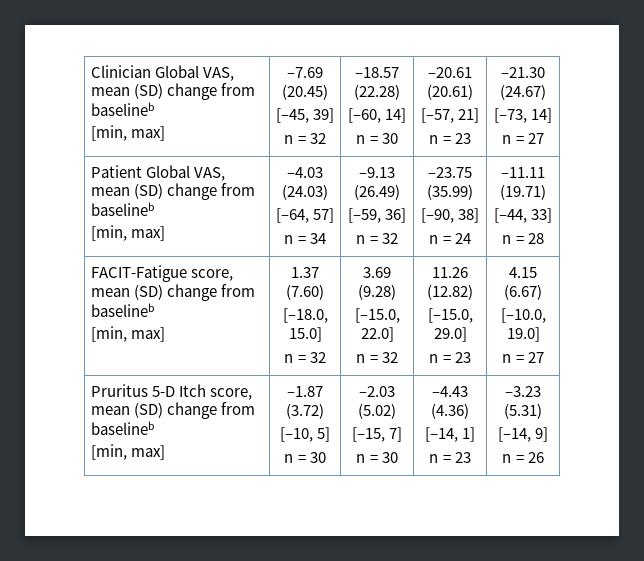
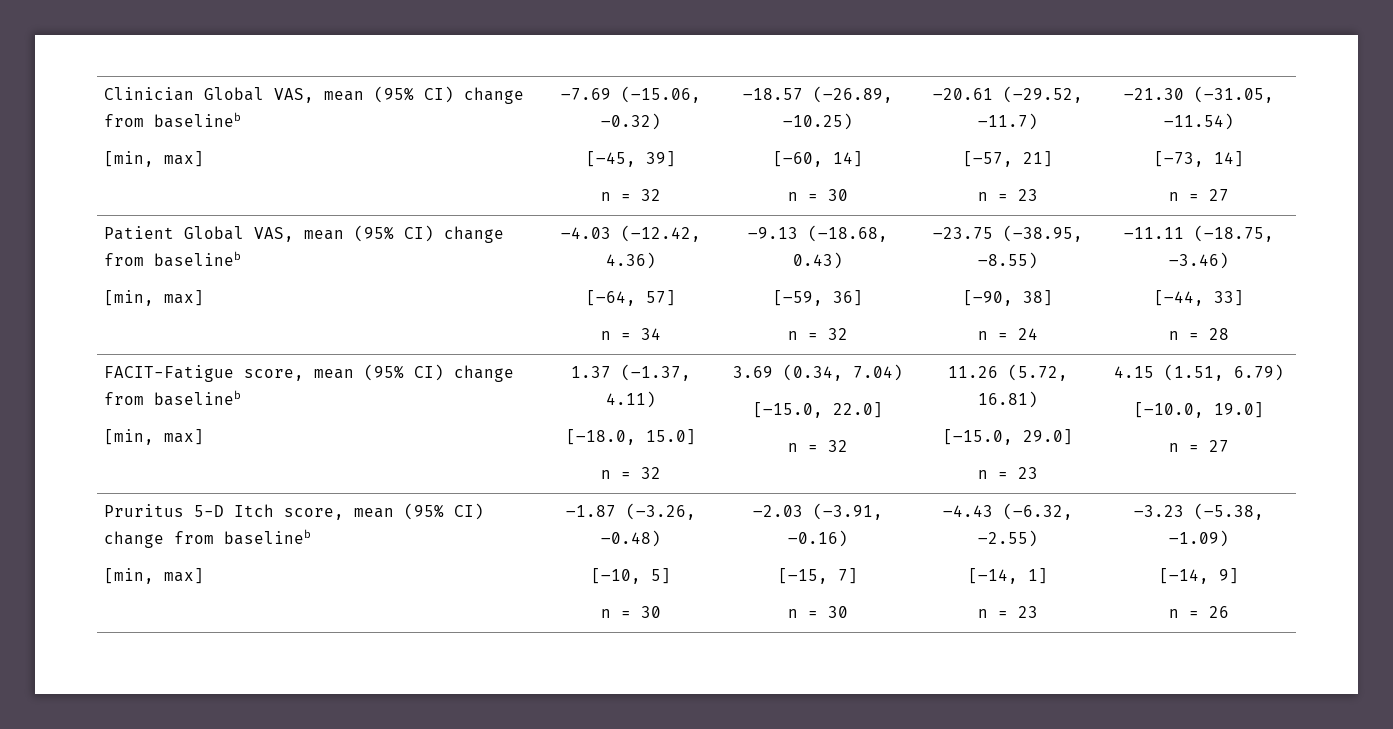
- Clinician Global VAS, mean (SD) change from baselineb
+ Clinician Global VAS, mean (95% CI) change from baselineb
- –7.69 (20.45)
+ –7.69 (–15.06, –0.32)
- –18.57 (22.28)
+ –18.57 (–26.89, –10.25)
- –20.61 (20.61)
+ –20.61 (–29.52, –11.7)
- –21.30 (24.67)
+ –21.30 (–31.05, –11.54)
- Patient Global VAS, mean (SD) change from baselineb
+ Patient Global VAS, mean (95% CI) change from baselineb
- –4.03 (24.03)
+ –4.03 (–12.42, 4.36)
- –9.13 (26.49)
+ –9.13 (–18.68, 0.43)
- –23.75 (35.99)
+ –23.75 (–38.95, –8.55)
- –11.11 (19.71)
+ –11.11 (–18.75, –3.46)
- FACIT-Fatigue score, mean (SD) change from baselineb
+ FACIT-Fatigue score, mean (95% CI) change from baselineb
- 1.37 (7.60)
+ 1.37 (–1.37, 4.11)
- 3.69 (9.28)
+ 3.69 (0.34, 7.04)
- 11.26 (12.82)
+ 11.26 (5.72, 16.81)
- 4.15 (6.67)
+ 4.15 (1.51, 6.79)
- Pruritus 5-D Itch score, mean (SD) change from baselineb
+ Pruritus 5-D Itch score, mean (95% CI) change from baselineb
- –1.87 (3.72)
+ –1.87 (–3.26, –0.48)
- –2.03 (5.02)
+ –2.03 (–3.91, –0.16)
- –4.43 (4.36)
+ –4.43 (–6.32, –2.55)
- –3.23 (5.31)
+ –3.23 (–5.38, –1.09)

